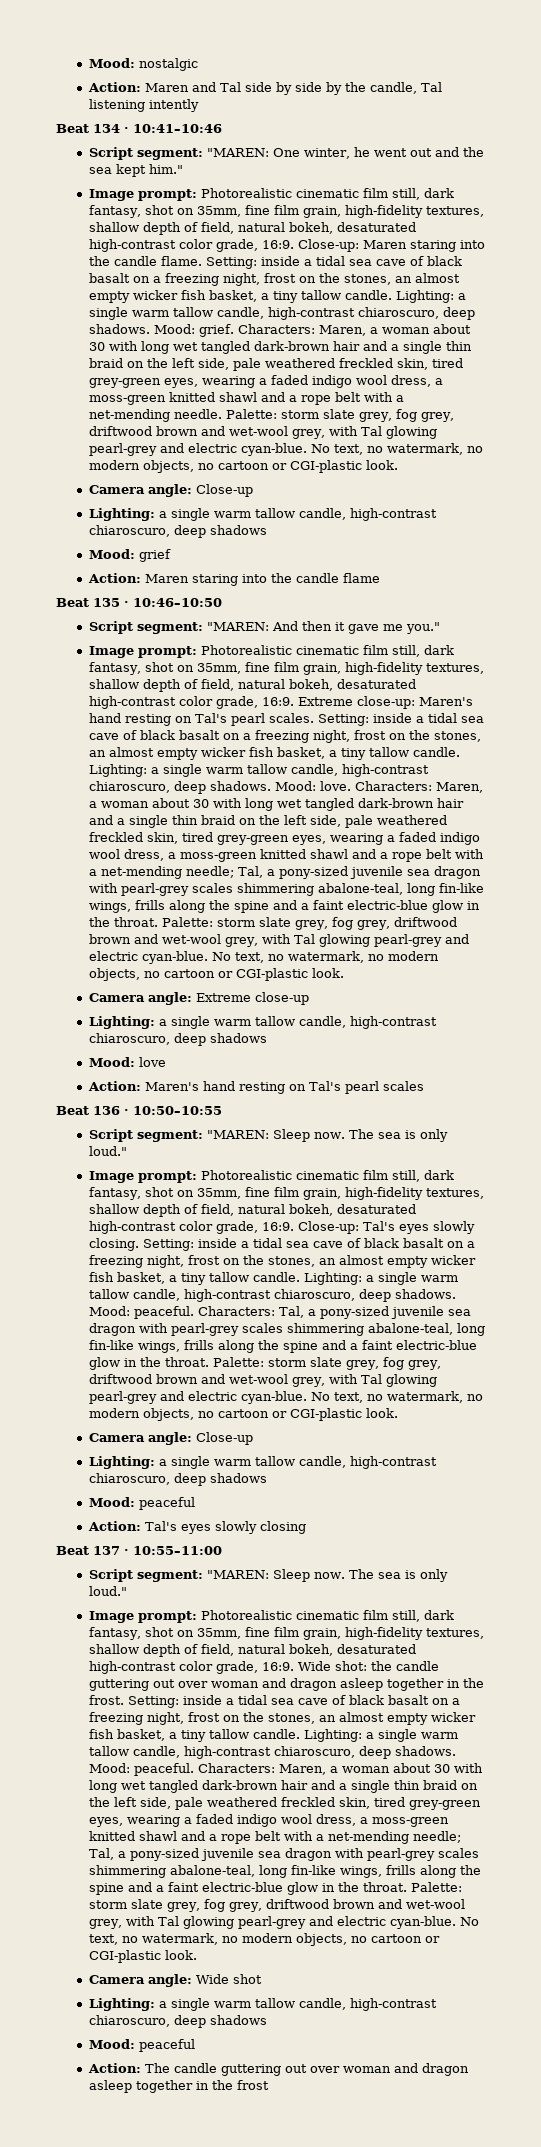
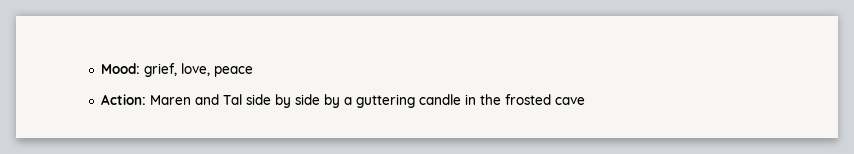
- Mood: nostalgic
+ Mood: grief, love, peace
- Action: Maren and Tal side by side by the candle, Tal listening intently
- Beat 134 · 10:41–10:46
- Script segment: "MAREN: One winter, he went out and the sea kept him."
- Image prompt: Photorealistic cinematic film still, dark fantasy, shot on 35mm, fine film grain, high-fidelity textures, shallow depth of field, natural bokeh, desaturated high-contrast color grade, 16:9. Close-up: Maren staring into the candle flame. Setting: inside a tidal sea cave of black basalt on a freezing night, frost on the stones, an almost empty wicker fish basket, a tiny tallow candle. Lighting: a single warm tallow candle, high-contrast chiaroscuro, deep shadows. Mood: grief. Characters: Maren, a woman about 30 with long wet tangled dark-brown hair and a single thin braid on the left side, pale weathered freckled skin, tired grey-green eyes, wearing a faded indigo wool dress, a moss-green knitted shawl and a rope belt with a net-mending needle. Palette: storm slate grey, fog grey, driftwood brown and wet-wool grey, with Tal glowing pearl-grey and electric cyan-blue. No text, no watermark, no modern objects, no cartoon or CGI-plastic look.
- Camera angle: Close-up
- Lighting: a single warm tallow candle, high-contrast chiaroscuro, deep shadows
- Mood: grief
- Action: Maren staring into the candle flame
- Beat 135 · 10:46–10:50
- Script segment: "MAREN: And then it gave me you."
- Image prompt: Photorealistic cinematic film still, dark fantasy, shot on 35mm, fine film grain, high-fidelity textures, shallow depth of field, natural bokeh, desaturated high-contrast color grade, 16:9. Extreme close-up: Maren's hand resting on Tal's pearl scales. Setting: inside a tidal sea cave of black basalt on a freezing night, frost on the stones, an almost empty wicker fish basket, a tiny tallow candle. Lighting: a single warm tallow candle, high-contrast chiaroscuro, deep shadows. Mood: love. Characters: Maren, a woman about 30 with long wet tangled dark-brown hair and a single thin braid on the left side, pale weathered freckled skin, tired grey-green eyes, wearing a faded indigo wool dress, a moss-green knitted shawl and a rope belt with a net-mending needle; Tal, a pony-sized juvenile sea dragon with pearl-grey scales shimmering abalone-teal, long fin-like wings, frills along the spine and a faint electric-blue glow in the throat. Palette: storm slate grey, fog grey, driftwood brown and wet-wool grey, with Tal glowing pearl-grey and electric cyan-blue. No text, no watermark, no modern objects, no cartoon or CGI-plastic look.
- Camera angle: Extreme close-up
- Lighting: a single warm tallow candle, high-contrast chiaroscuro, deep shadows
- Mood: love
- Action: Maren's hand resting on Tal's pearl scales
- Beat 136 · 10:50–10:55
- Script segment: "MAREN: Sleep now. The sea is only loud."
- Image prompt: Photorealistic cinematic film still, dark fantasy, shot on 35mm, fine film grain, high-fidelity textures, shallow depth of field, natural bokeh, desaturated high-contrast color grade, 16:9. Close-up: Tal's eyes slowly closing. Setting: inside a tidal sea cave of black basalt on a freezing night, frost on the stones, an almost empty wicker fish basket, a tiny tallow candle. Lighting: a single warm tallow candle, high-contrast chiaroscuro, deep shadows. Mood: peaceful. Characters: Tal, a pony-sized juvenile sea dragon with pearl-grey scales shimmering abalone-teal, long fin-like wings, frills along the spine and a faint electric-blue glow in the throat. Palette: storm slate grey, fog grey, driftwood brown and wet-wool grey, with Tal glowing pearl-grey and electric cyan-blue. No text, no watermark, no modern objects, no cartoon or CGI-plastic look.
- Camera angle: Close-up
- Lighting: a single warm tallow candle, high-contrast chiaroscuro, deep shadows
- Mood: peaceful
- Action: Tal's eyes slowly closing
- Beat 137 · 10:55–11:00
- Script segment: "MAREN: Sleep now. The sea is only loud."
- Image prompt: Photorealistic cinematic film still, dark fantasy, shot on 35mm, fine film grain, high-fidelity textures, shallow depth of field, natural bokeh, desaturated high-contrast color grade, 16:9. Wide shot: the candle guttering out over woman and dragon asleep together in the frost. Setting: inside a tidal sea cave of black basalt on a freezing night, frost on the stones, an almost empty wicker fish basket, a tiny tallow candle. Lighting: a single warm tallow candle, high-contrast chiaroscuro, deep shadows. Mood: peaceful. Characters: Maren, a woman about 30 with long wet tangled dark-brown hair and a single thin braid on the left side, pale weathered freckled skin, tired grey-green eyes, wearing a faded indigo wool dress, a moss-green knitted shawl and a rope belt with a net-mending needle; Tal, a pony-sized juvenile sea dragon with pearl-grey scales shimmering abalone-teal, long fin-like wings, frills along the spine and a faint electric-blue glow in the throat. Palette: storm slate grey, fog grey, driftwood brown and wet-wool grey, with Tal glowing pearl-grey and electric cyan-blue. No text, no watermark, no modern objects, no cartoon or CGI-plastic look.
- Camera angle: Wide shot
- Lighting: a single warm tallow candle, high-contrast chiaroscuro, deep shadows
- Mood: peaceful
- Action: The candle guttering out over woman and dragon asleep together in the frost
+ Action: Maren and Tal side by side by a guttering candle in the frosted cave

